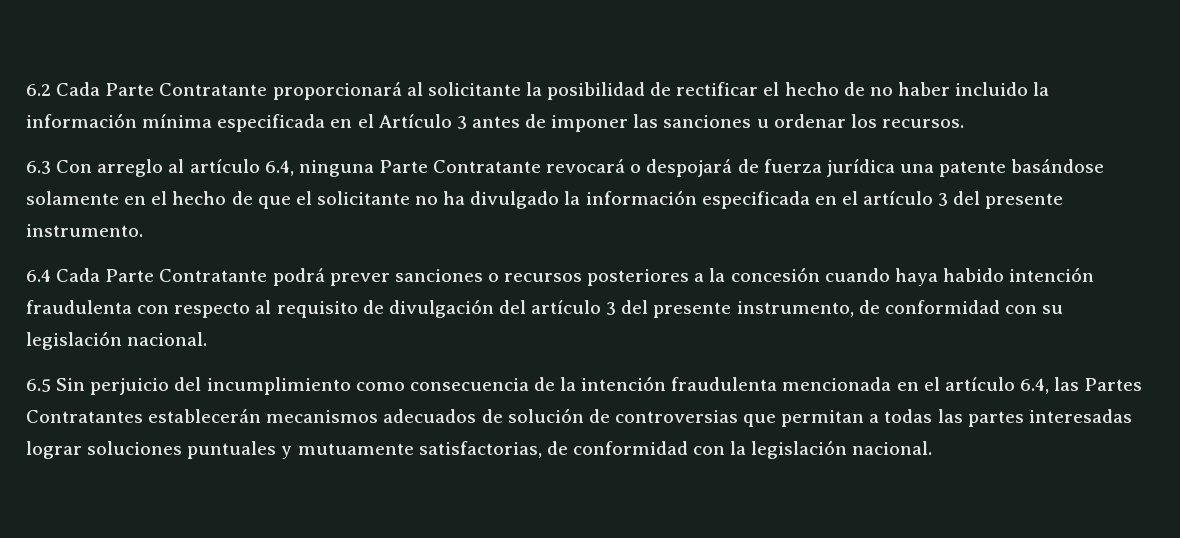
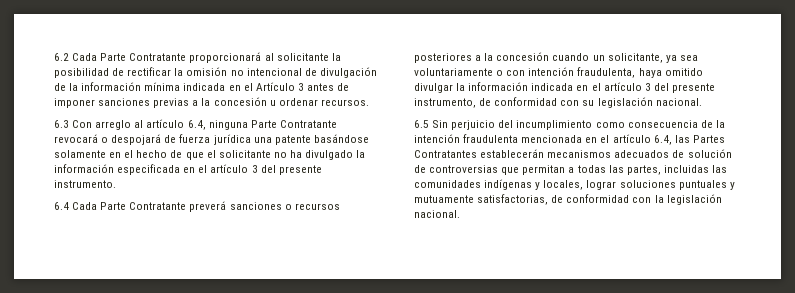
- 6.2 Cada Parte Contratante proporcionará al solicitante la posibilidad de rectificar el hecho de no haber incluido la información mínima especificada en el Artículo 3 antes de imponer las sanciones u ordenar los recursos.
+ 6.2 Cada Parte Contratante proporcionará al solicitante la posibilidad de rectificar la omisión no intencional de divulgación de la información mínima indicada en el Artículo 3 antes de imponer sanciones previas a la concesión u ordenar recursos.
- 6.4 Cada Parte Contratante podrá prever sanciones o recursos posteriores a la concesión cuando haya habido intención fraudulenta con respecto al requisito de divulgación del artículo 3 del presente instrumento, de conformidad con su legislación nacional.
+ 6.4 Cada Parte Contratante preverá sanciones o recursos posteriores a la concesión cuando un solicitante, ya sea voluntariamente o con intención fraudulenta, haya omitido divulgar la información indicada en el artículo 3 del presente instrumento, de conformidad con su legislación nacional.
- 6.5 Sin perjuicio del incumplimiento como consecuencia de la intención fraudulenta mencionada en el artículo 6.4, las Partes Contratantes establecerán mecanismos adecuados de solución de controversias que permitan a todas las partes interesadas lograr soluciones puntuales y mutuamente satisfactorias, de conformidad con la legislación nacional.
+ 6.5 Sin perjuicio del incumplimiento como consecuencia de la intención fraudulenta mencionada en el artículo 6.4, las Partes Contratantes establecerán mecanismos adecuados de solución de controversias que permitan a todas las partes, incluidas las comunidades indígenas y locales, lograr soluciones puntuales y mutuamente satisfactorias, de conformidad con la legislación nacional.

